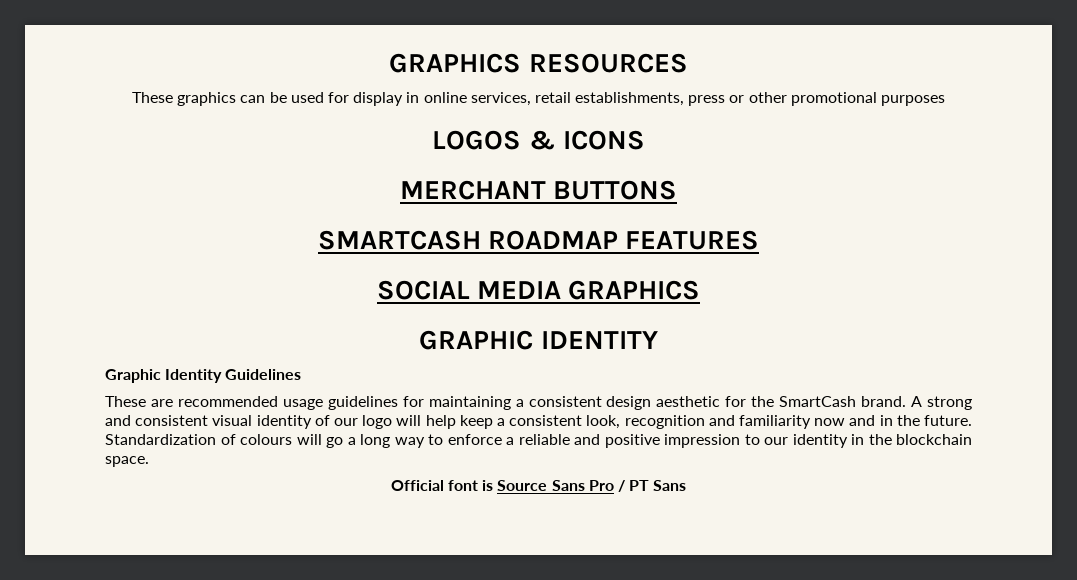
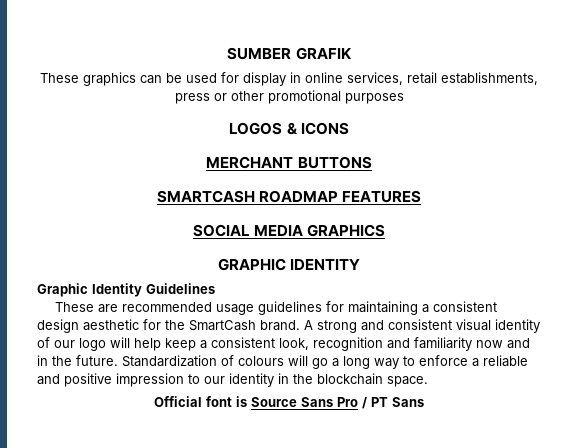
- GRAPHICS RESOURCES
+ SUMBER GRAFIK

